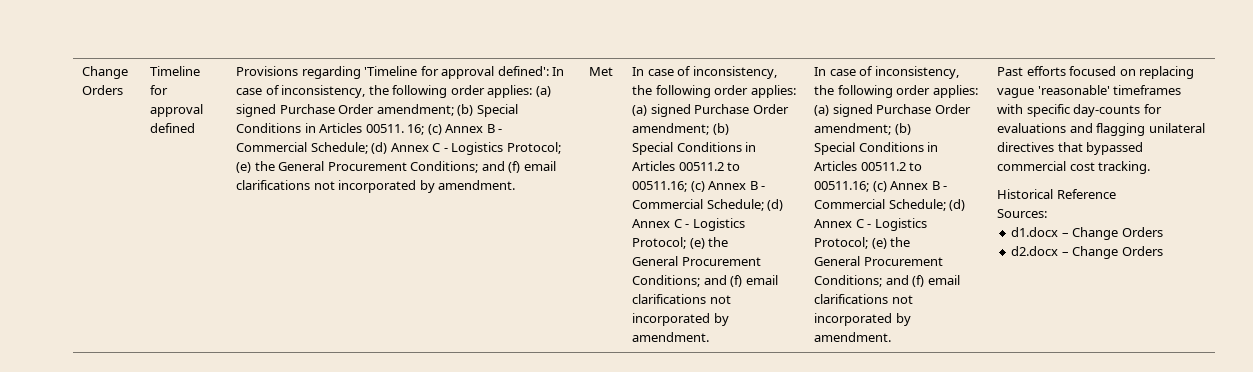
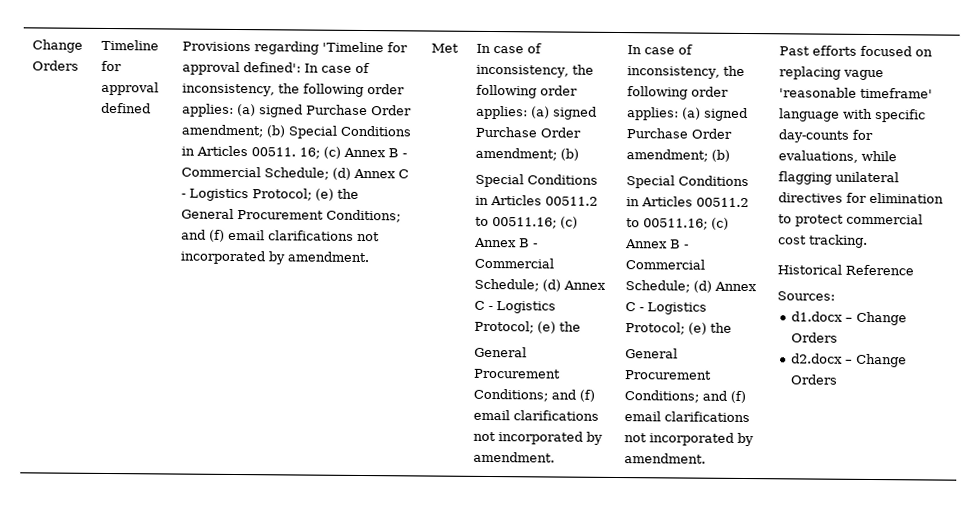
- Past efforts focused on replacing vague 'reasonable' timeframes with specific day-counts for evaluations and flagging unilateral directives that bypassed commercial cost tracking.
+ Past efforts focused on replacing vague 'reasonable timeframe' language with specific day-counts for evaluations, while flagging unilateral directives for elimination to protect commercial cost tracking.

